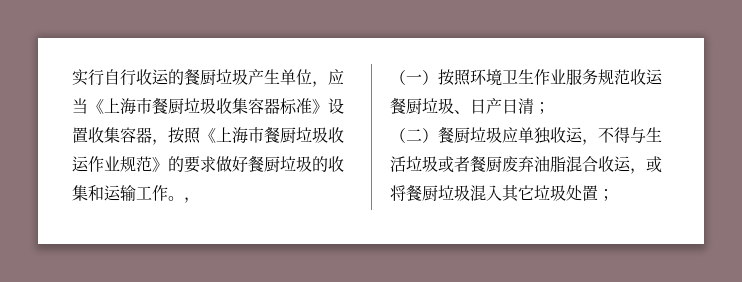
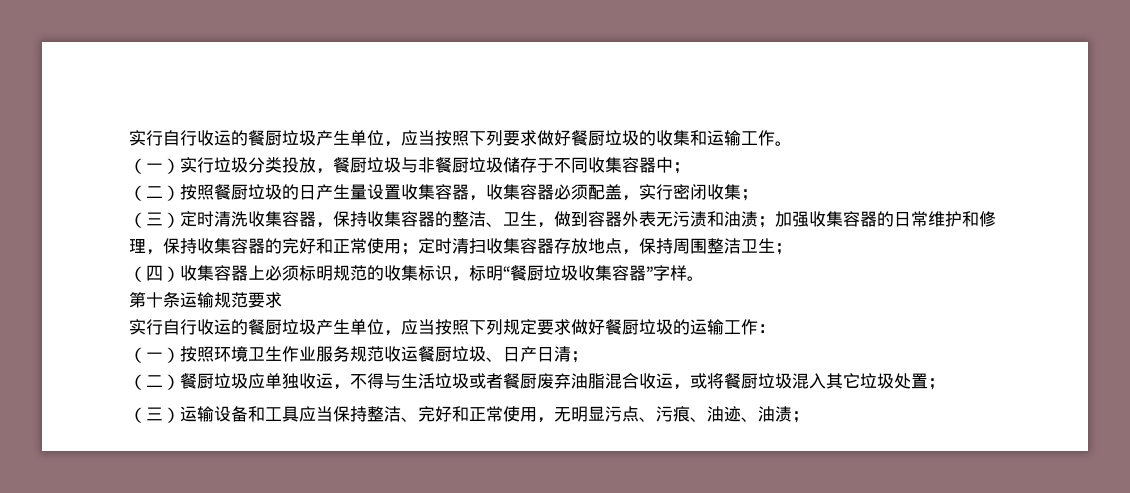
- 实行自行收运的餐厨垃圾产生单位，应当《上海市餐厨垃圾收集容器标准》设置收集容器，按照《上海市餐厨垃圾收运作业规范》的要求做好餐厨垃圾的收集和运输工作。，
+ 实行自行收运的餐厨垃圾产生单位，应当按照下列要求做好餐厨垃圾的收集和运输工作。
+ （一）实行垃圾分类投放，餐厨垃圾与非餐厨垃圾储存于不同收集容器中；
+ （二）按照餐厨垃圾的日产生量设置收集容器，收集容器必须配盖，实行密闭收集；
+ （三）定时清洗收集容器，保持收集容器的整洁、卫生，做到容器外表无污渍和油渍；加强收集容器的日常维护和修理，保持收集容器的完好和正常使用；定时清扫收集容器存放地点，保持周围整洁卫生；
+ （四）收集容器上必须标明规范的收集标识，标明“餐厨垃圾收集容器”字样。
+ 第十条运输规范要求
+ 实行自行收运的餐厨垃圾产生单位，应当按照下列规定要求做好餐厨垃圾的运输工作：
+ （三）运输设备和工具应当保持整洁、完好和正常使用，无明显污点、污痕、油迹、油渍；

